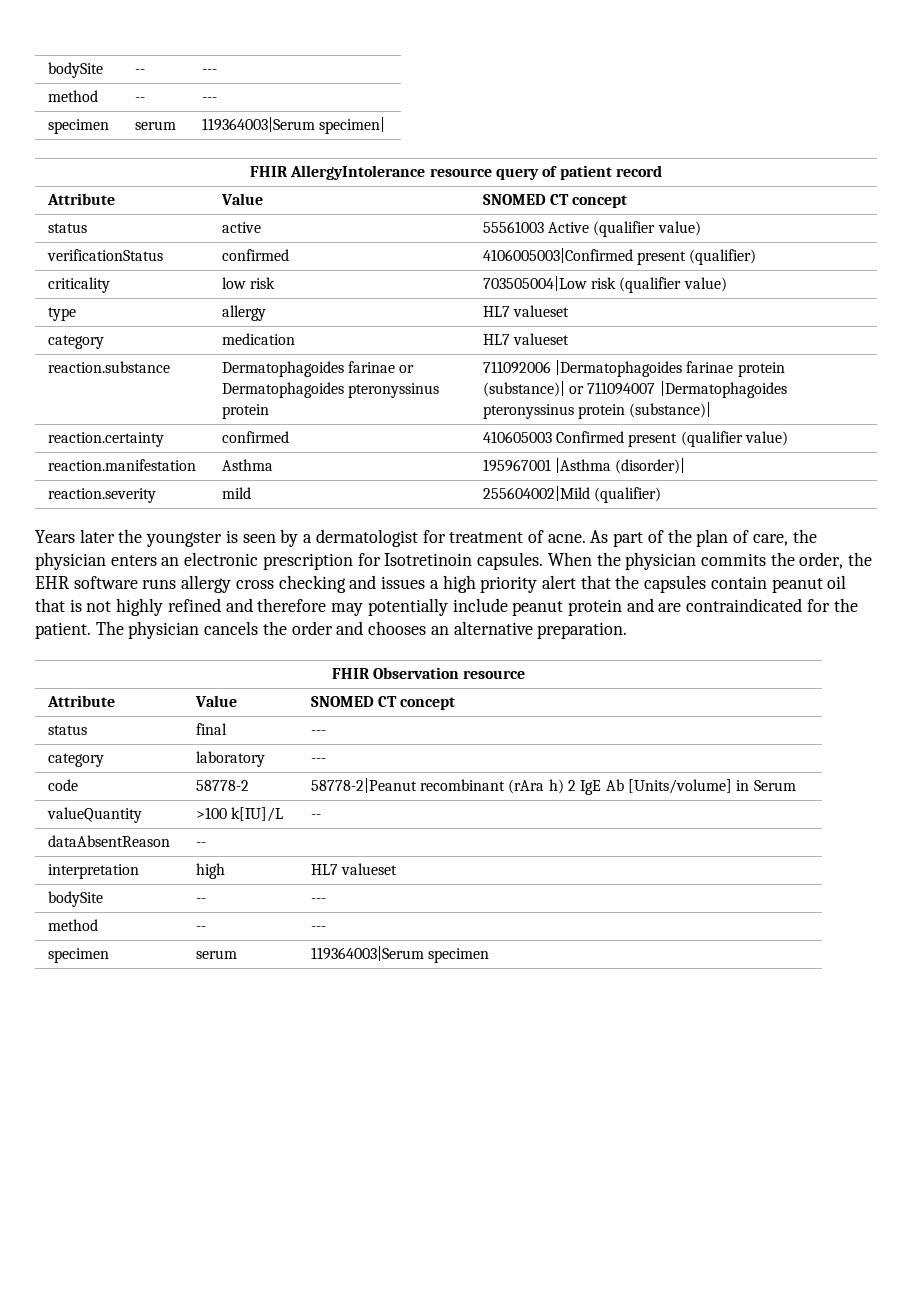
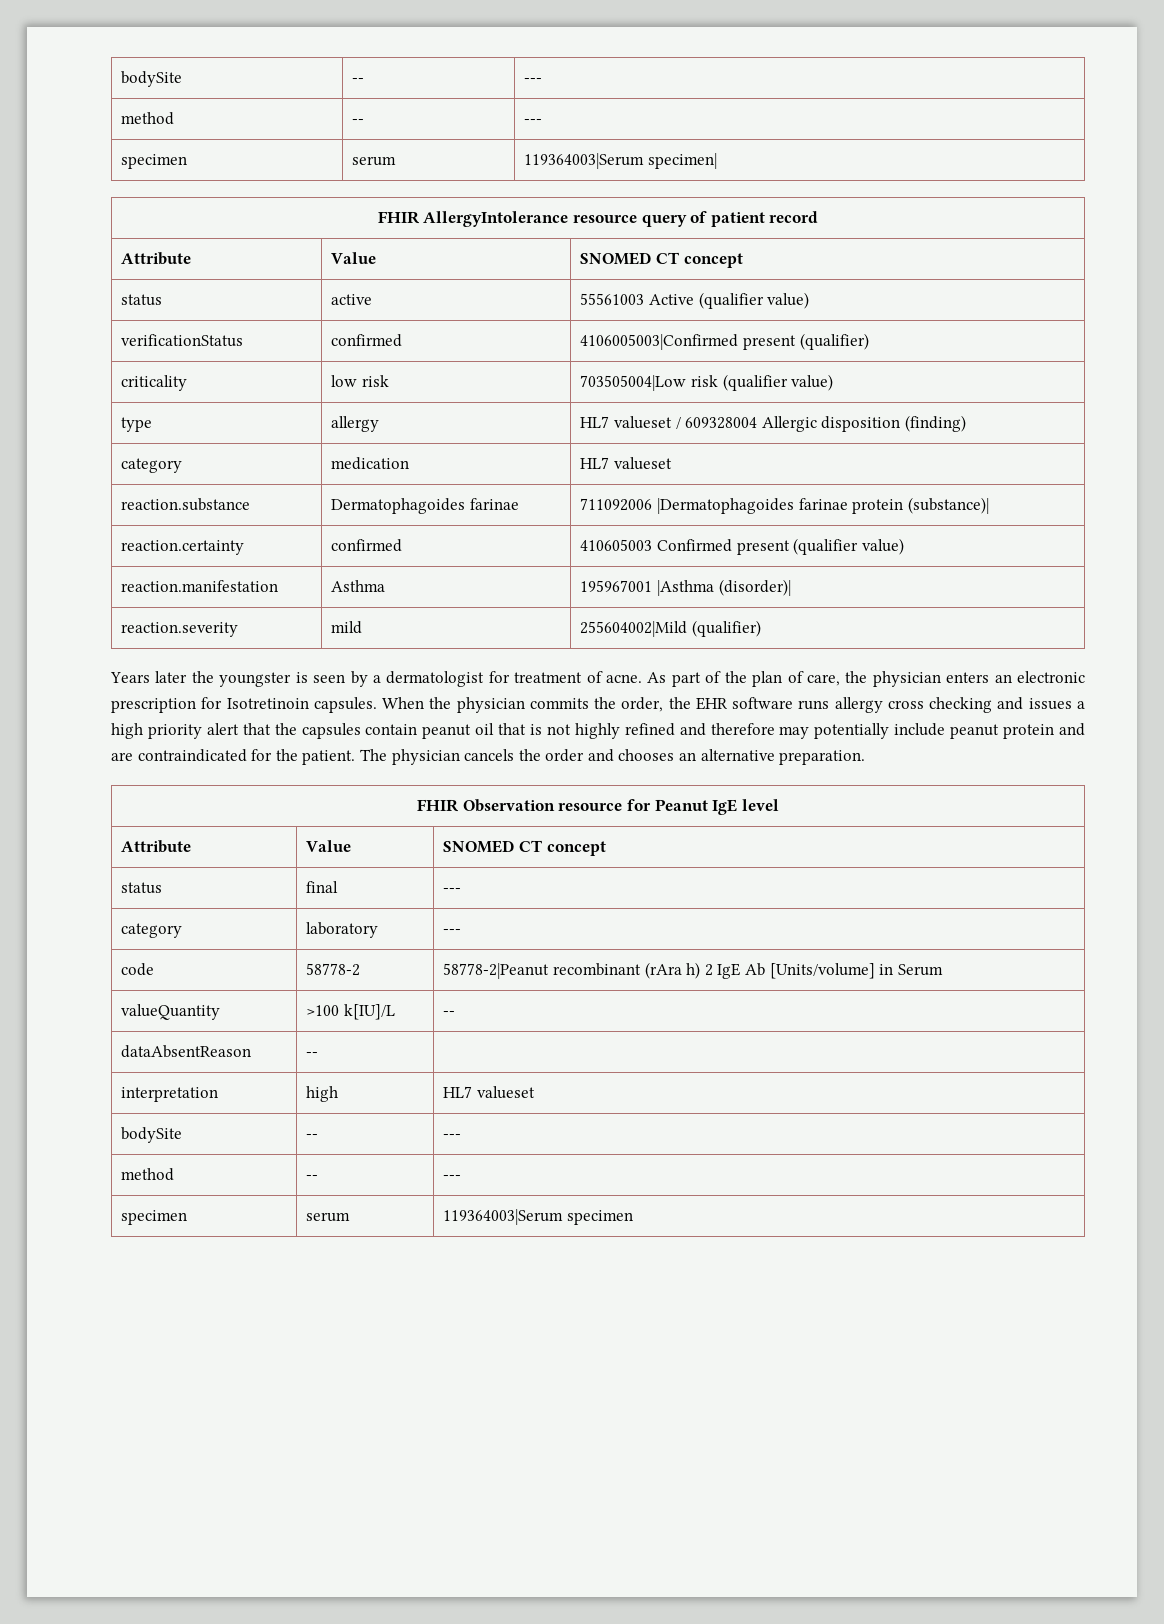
- type | allergy | HL7 valueset
+ type | allergy | HL7 valueset / 609328004 Allergic disposition (finding)
- reaction.substance | Dermatophagoides farinae or Dermatophagoides pteronyssinus protein | 711092006 |Dermatophagoides farinae protein (substance)| or 711094007 |Dermatophagoides pteronyssinus protein (substance)|
+ reaction.substance | Dermatophagoides farinae | 711092006 |Dermatophagoides farinae protein (substance)|
- FHIR Observation resource
+ FHIR Observation resource for Peanut IgE level

